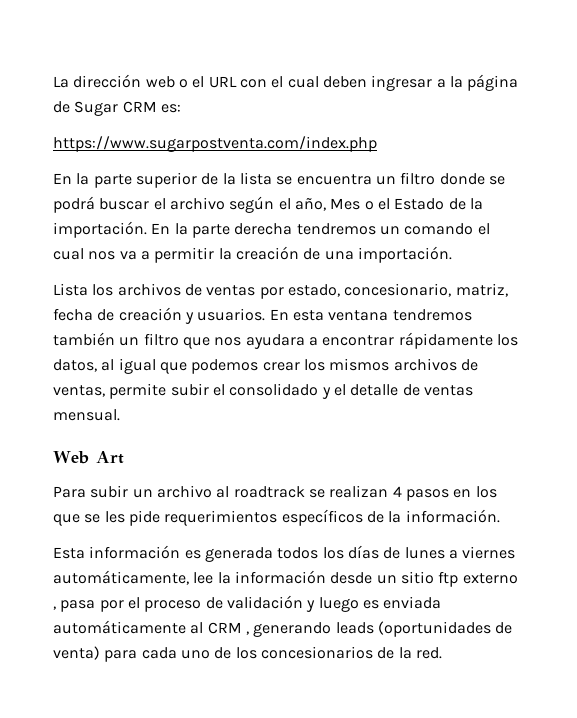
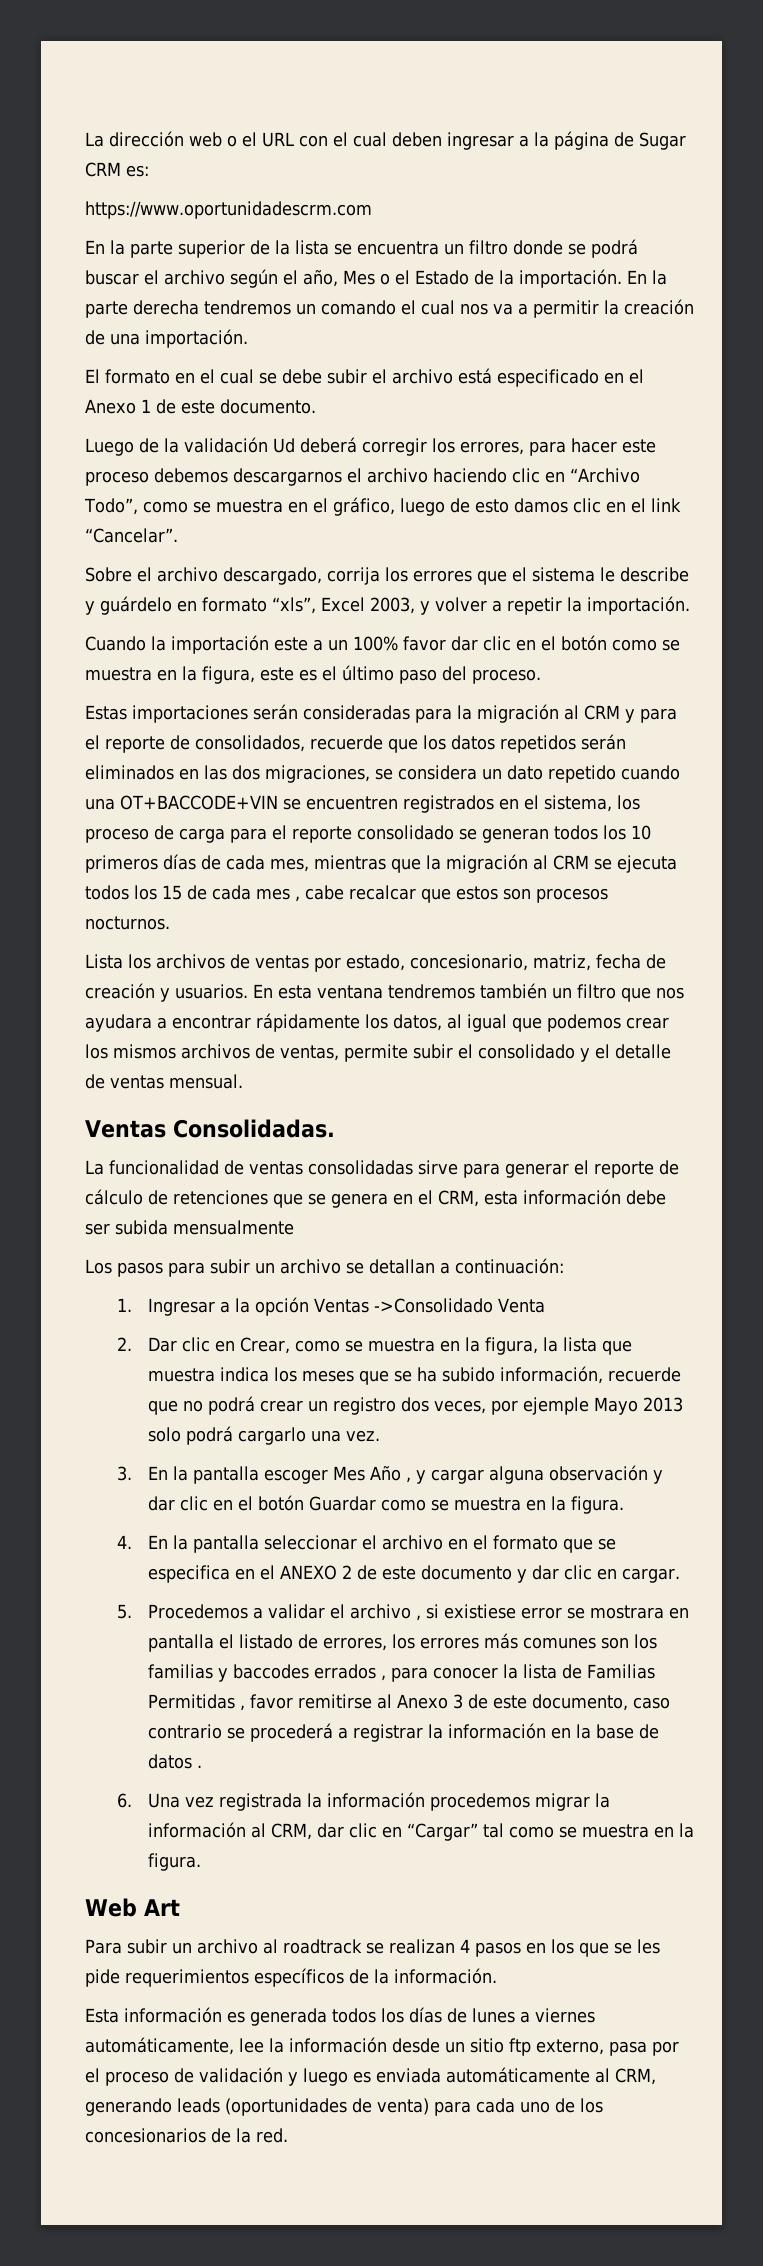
- https://www.sugarpostventa.com/index.php
+ https://www.oportunidadescrm.com
+ El formato en el cual se debe subir el archivo está especificado en el Anexo 1 de este documento.
+ Luego de la validación Ud deberá corregir los errores, para hacer este proceso debemos descargarnos el archivo haciendo clic en “Archivo Todo”, como se muestra en el gráfico, luego de esto damos clic en el link “Cancelar”.
+ Sobre el archivo descargado, corrija los errores que el sistema le describe y guárdelo en formato “xls”, Excel 2003, y volver a repetir la importación.
+ Cuando la importación este a un 100% favor dar clic en el botón como se muestra en la figura, este es el último paso del proceso.
+ Estas importaciones serán consideradas para la migración al CRM y para el reporte de consolidados, recuerde que los datos repetidos serán eliminados en las dos migraciones, se considera un dato repetido cuando una OT+BACCODE+VIN se encuentren registrados en el sistema, los proceso de carga para el reporte consolidado se generan todos los 10 primeros días de cada mes, mientras que la migración al CRM se ejecuta todos los 15 de cada mes , cabe recalcar que estos son procesos nocturnos.
+ Ventas Consolidadas.
+ La funcionalidad de ventas consolidadas sirve para generar el reporte de cálculo de retenciones que se genera en el CRM, esta información debe ser subida mensualmente
+ Los pasos para subir un archivo se detallan a continuación:
+ 1. Ingresar a la opción Ventas ->Consolidado Venta
+ 2. Dar clic en Crear, como se muestra en la figura, la lista que muestra indica los meses que se ha subido información, recuerde que no podrá crear un registro dos veces, por ejemple Mayo 2013 solo podrá cargarlo una vez.
+ 3. En la pantalla escoger Mes Año , y cargar alguna observación y dar clic en el botón Guardar como se muestra en la figura.
+ 4. En la pantalla seleccionar el archivo en el formato que se especifica en el ANEXO 2 de este documento y dar clic en cargar.
+ 5. Procedemos a validar el archivo , si existiese error se mostrara en pantalla el listado de errores, los errores más comunes son los familias y baccodes errados , para conocer la lista de Familias Permitidas , favor remitirse al Anexo 3 de este documento, caso contrario se procederá a registrar la información en la base de datos .
+ 6. Una vez registrada la información procedemos migrar la información al CRM, dar clic en “Cargar” tal como se muestra en la figura.
- Esta información es generada todos los días de lunes a viernes automáticamente, lee la información desde un sitio ftp externo , pasa por el proceso de validación y luego es enviada automáticamente al CRM , generando leads (oportunidades de venta) para cada uno de los concesionarios de la red.
+ Esta información es generada todos los días de lunes a viernes automáticamente, lee la información desde un sitio ftp externo, pasa por el proceso de validación y luego es enviada automáticamente al CRM, generando leads (oportunidades de venta) para cada uno de los concesionarios de la red.

